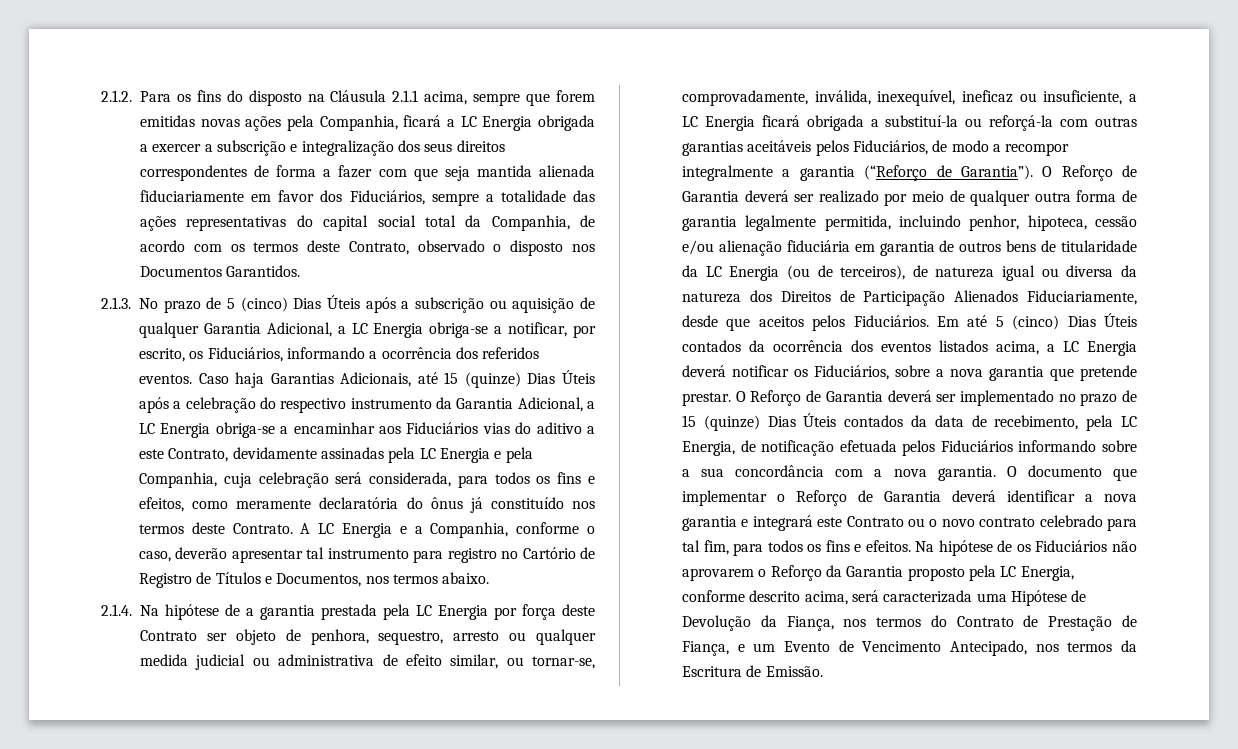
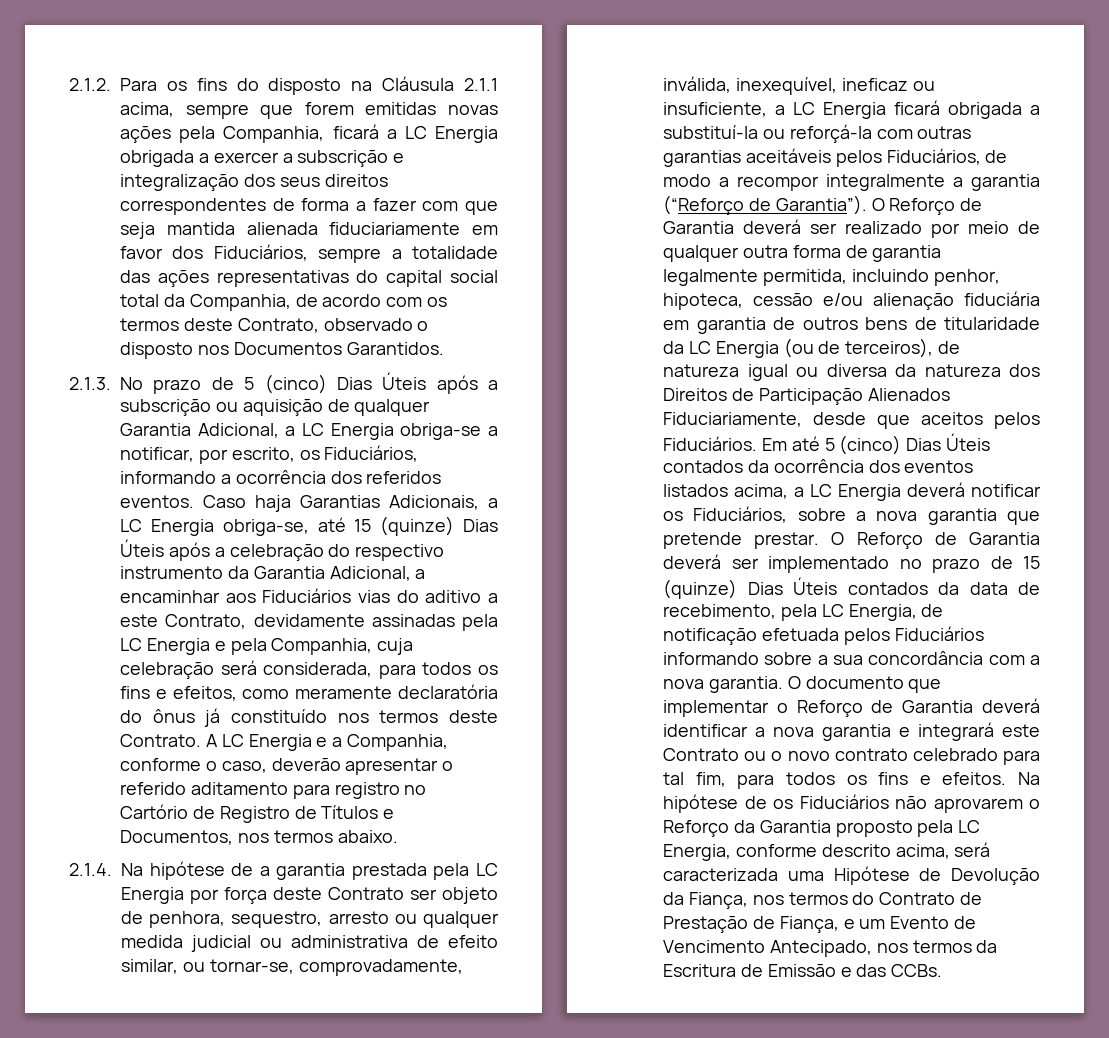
- Caso haja Garantias Adicionais, até 15 (quinze) Dias Úteis após a celebração do respectivo instrumento da Garantia Adicional, a LC Energia obriga-se a encaminhar aos Fiduciários vias do aditivo a este Contrato, devidamente assinadas pela LC Energia e pela Companhia, cuja celebração será considerada, para todos os fins e efeitos, como meramente declaratória do ônus já constituído nos termos deste Contrato.
+ Caso haja Garantias Adicionais, a LC Energia obriga-se, até 15 (quinze) Dias Úteis após a celebração do respectivo instrumento da Garantia Adicional, a encaminhar aos Fiduciários vias do aditivo a este Contrato, devidamente assinadas pela LC Energia e pela Companhia, cuja celebração será considerada, para todos os fins e efeitos, como meramente declaratória do ônus já constituído nos termos deste Contrato.
- A LC Energia e a Companhia, conforme o caso, deverão apresentar tal instrumento para registro no Cartório de Registro de Títulos e Documentos, nos termos abaixo.
+ A LC Energia e a Companhia, conforme o caso, deverão apresentar o referido aditamento para registro no Cartório de Registro de Títulos e Documentos, nos termos abaixo.
- Na hipótese de os Fiduciários não aprovarem o Reforço da Garantia proposto pela LC Energia, conforme descrito acima, será caracterizada uma Hipótese de Devolução da Fiança, nos termos do Contrato de Prestação de Fiança, e um Evento de Vencimento Antecipado, nos termos da Escritura de Emissão.
+ Na hipótese de os Fiduciários não aprovarem o Reforço da Garantia proposto pela LC Energia, conforme descrito acima, será caracterizada uma Hipótese de Devolução da Fiança, nos termos do Contrato de Prestação de Fiança, e um Evento de Vencimento Antecipado, nos termos da Escritura de Emissão e das CCBs.

